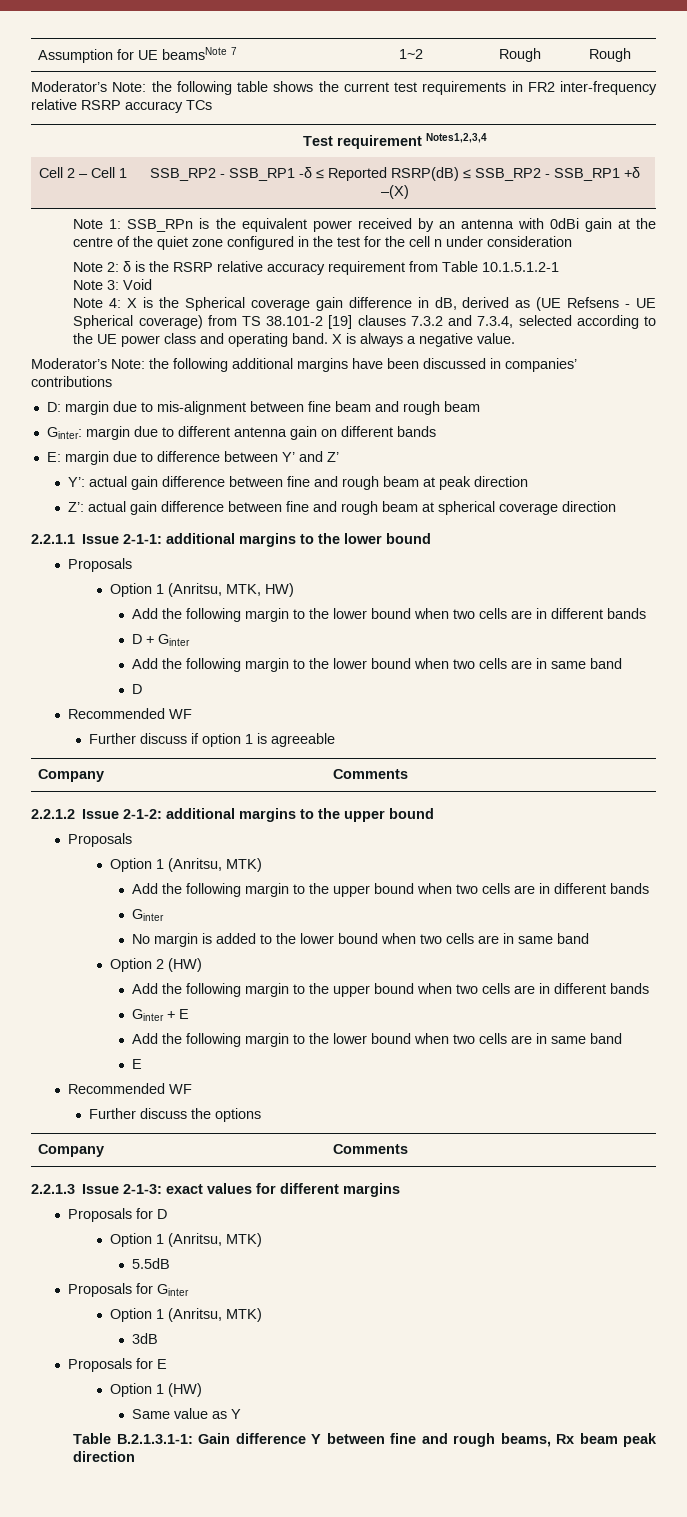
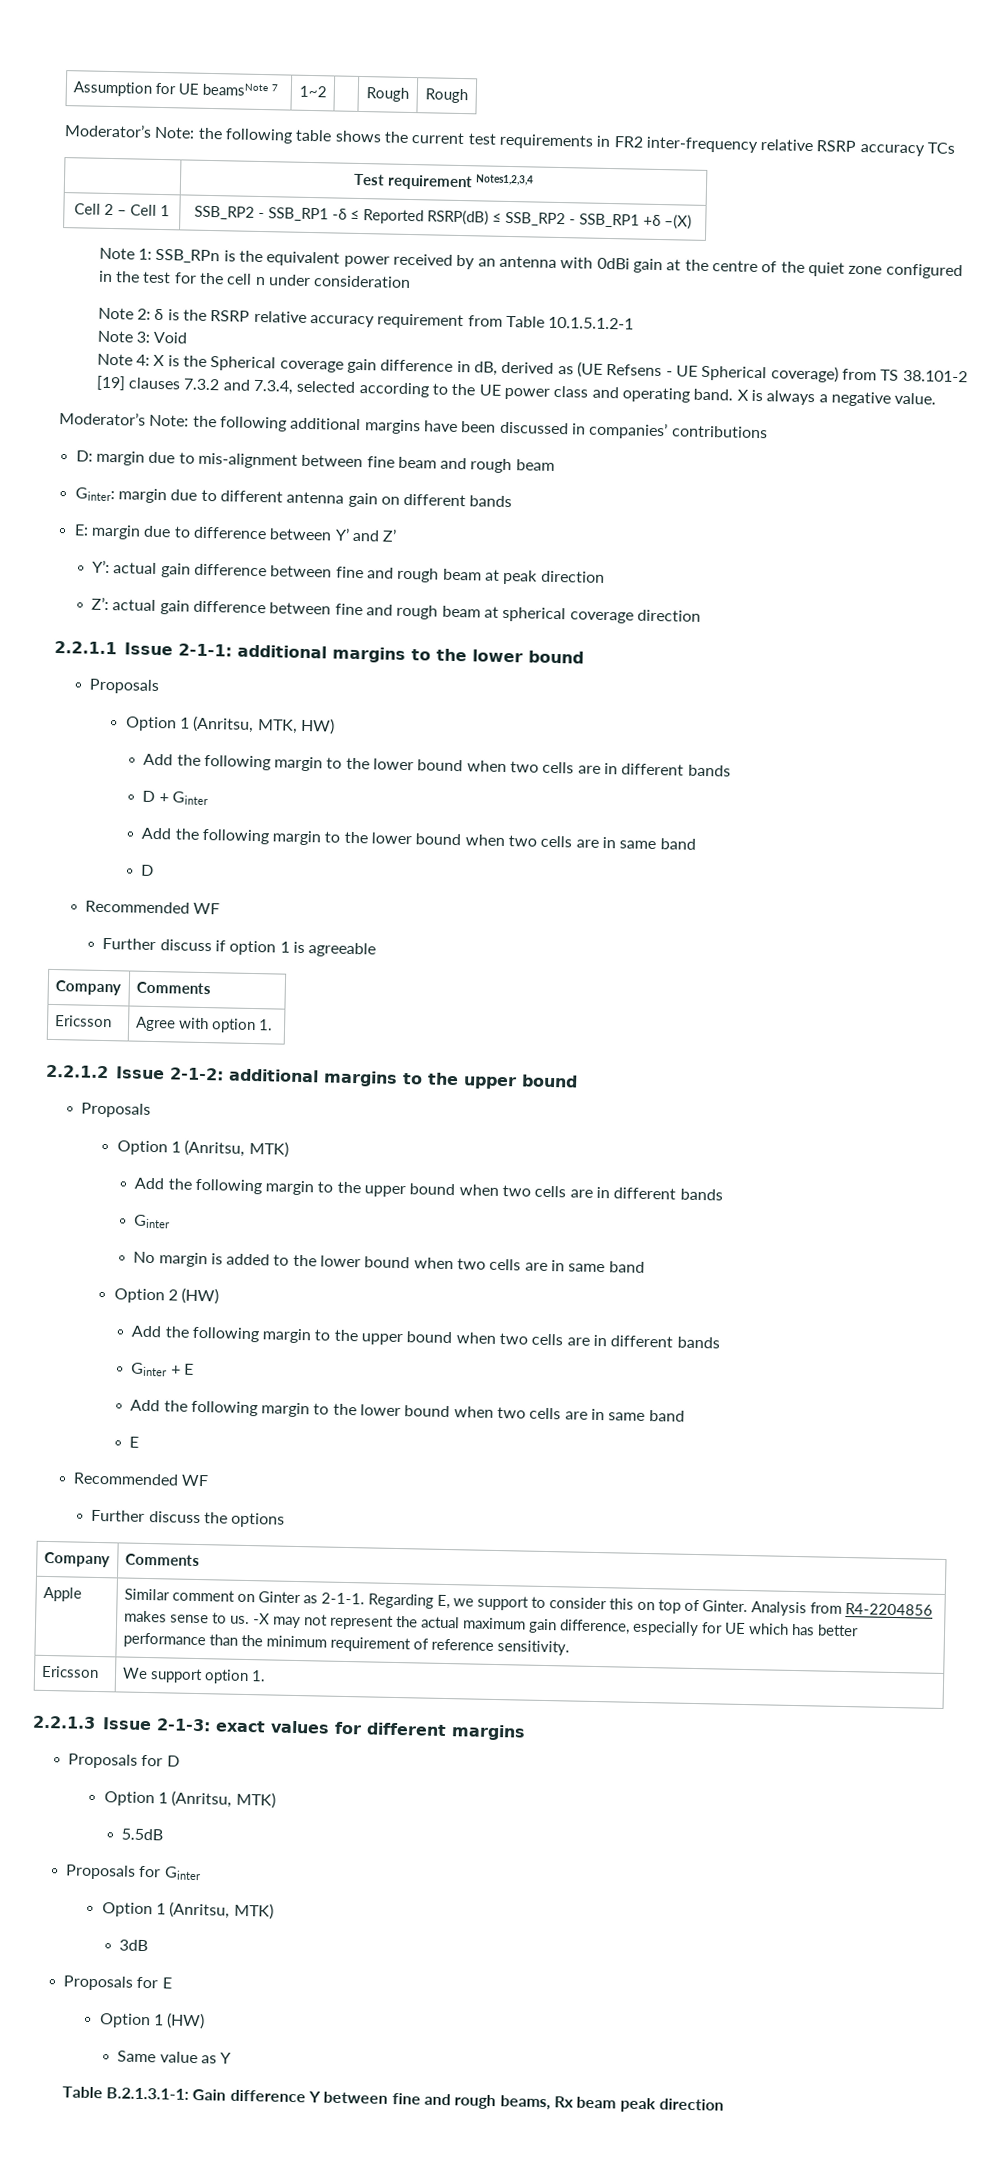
+ Ericsson | Agree with option 1.
+ Apple | Similar comment on Ginter as 2-1-1. Regarding E, we support to consider this on top of Ginter. Analysis from R4-2204856 makes sense to us. -X may not represent the actual maximum gain difference, especially for UE which has better performance than the minimum requirement of reference sensitivity.
+ Ericsson | We support option 1.

